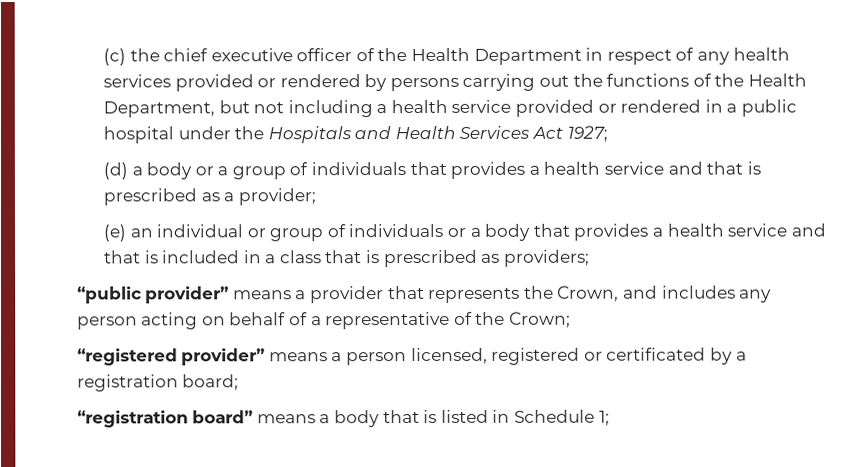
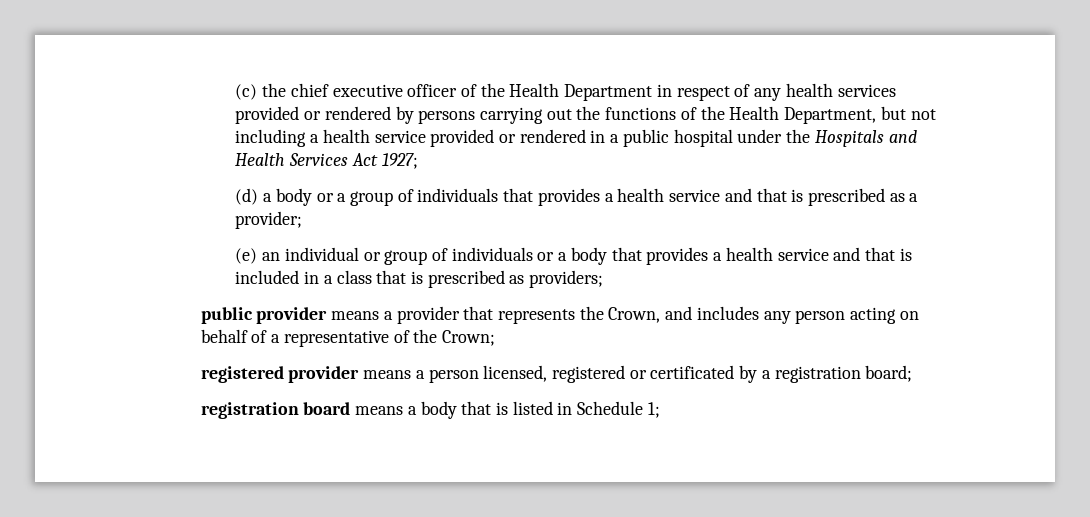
- “public provider” means a provider that represents the Crown, and includes any person acting on behalf of a representative of the Crown;
+ public provider means a provider that represents the Crown, and includes any person acting on behalf of a representative of the Crown;
- “registered provider” means a person licensed, registered or certificated by a registration board;
+ registered provider means a person licensed, registered or certificated by a registration board;
- “registration board” means a body that is listed in Schedule 1;
+ registration board means a body that is listed in Schedule 1;

